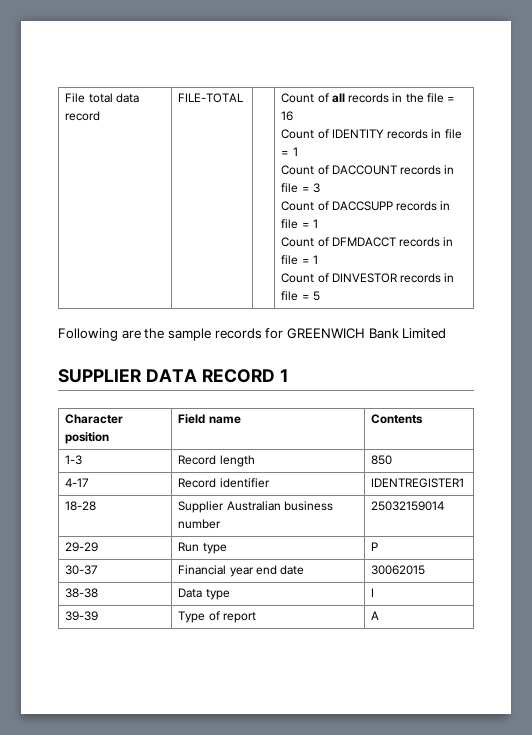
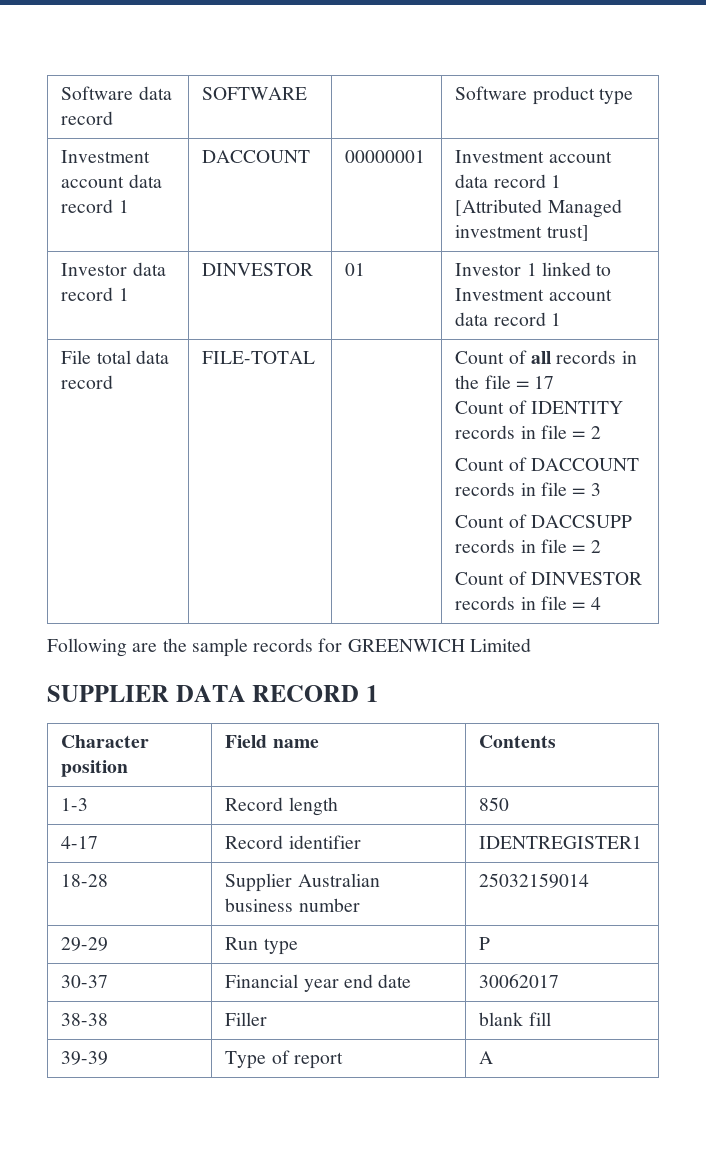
+ Software data record | SOFTWARE | | Software product type
+ Investment account data record 1 | DACCOUNT | 00000001 | Investment account data record 1 [Attributed Managed investment trust]
+ Investor data record 1 | DINVESTOR | 01 | Investor 1 linked to Investment account data record 1
- Count of all records in the file = 16
+ Count of all records in the file = 17
- Count of IDENTITY records in file = 1
+ Count of IDENTITY records in file = 2
- Count of DACCSUPP records in file = 1
- Count of DFMDACCT records in file = 1
+ Count of DACCSUPP records in file = 2
- Count of DINVESTOR records in file = 5
+ Count of DINVESTOR records in file = 4
- Following are the sample records for GREENWICH Bank Limited
+ Following are the sample records for GREENWICH Limited
- 30-37 | Financial year end date | 30062015
+ 30-37 | Financial year end date | 30062017
- 38-38 | Data type | I
+ 38-38 | Filler | blank fill

